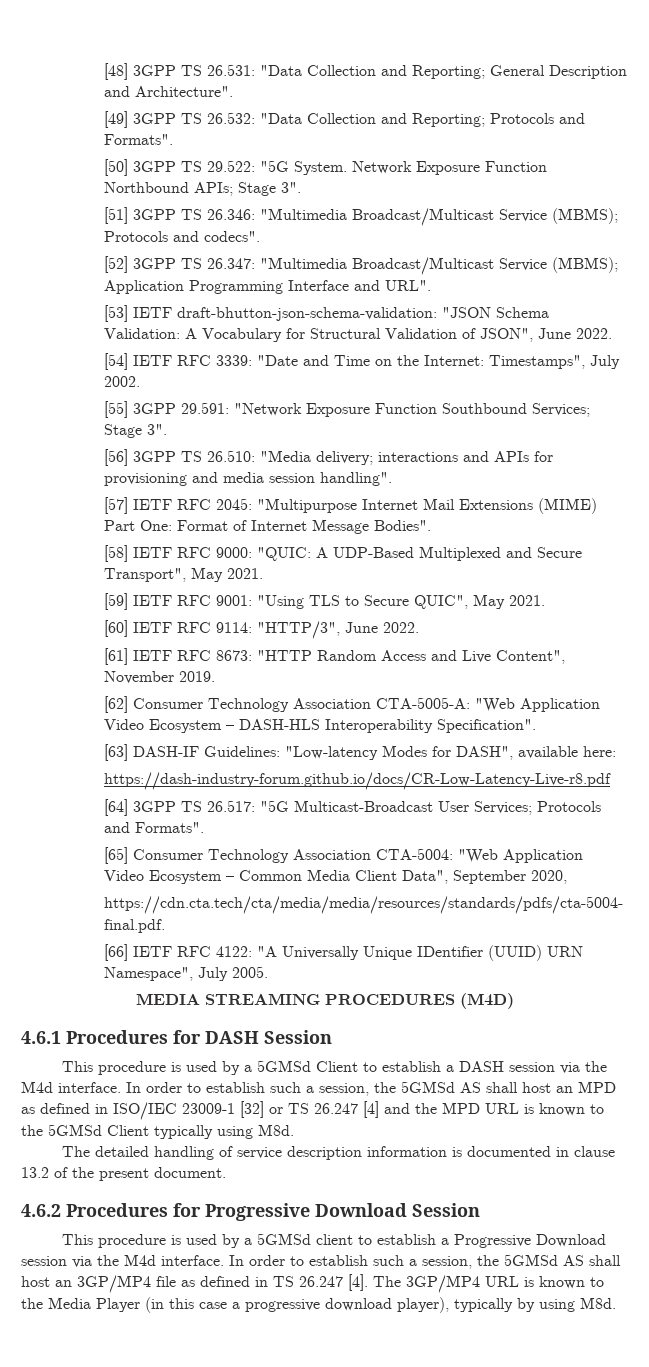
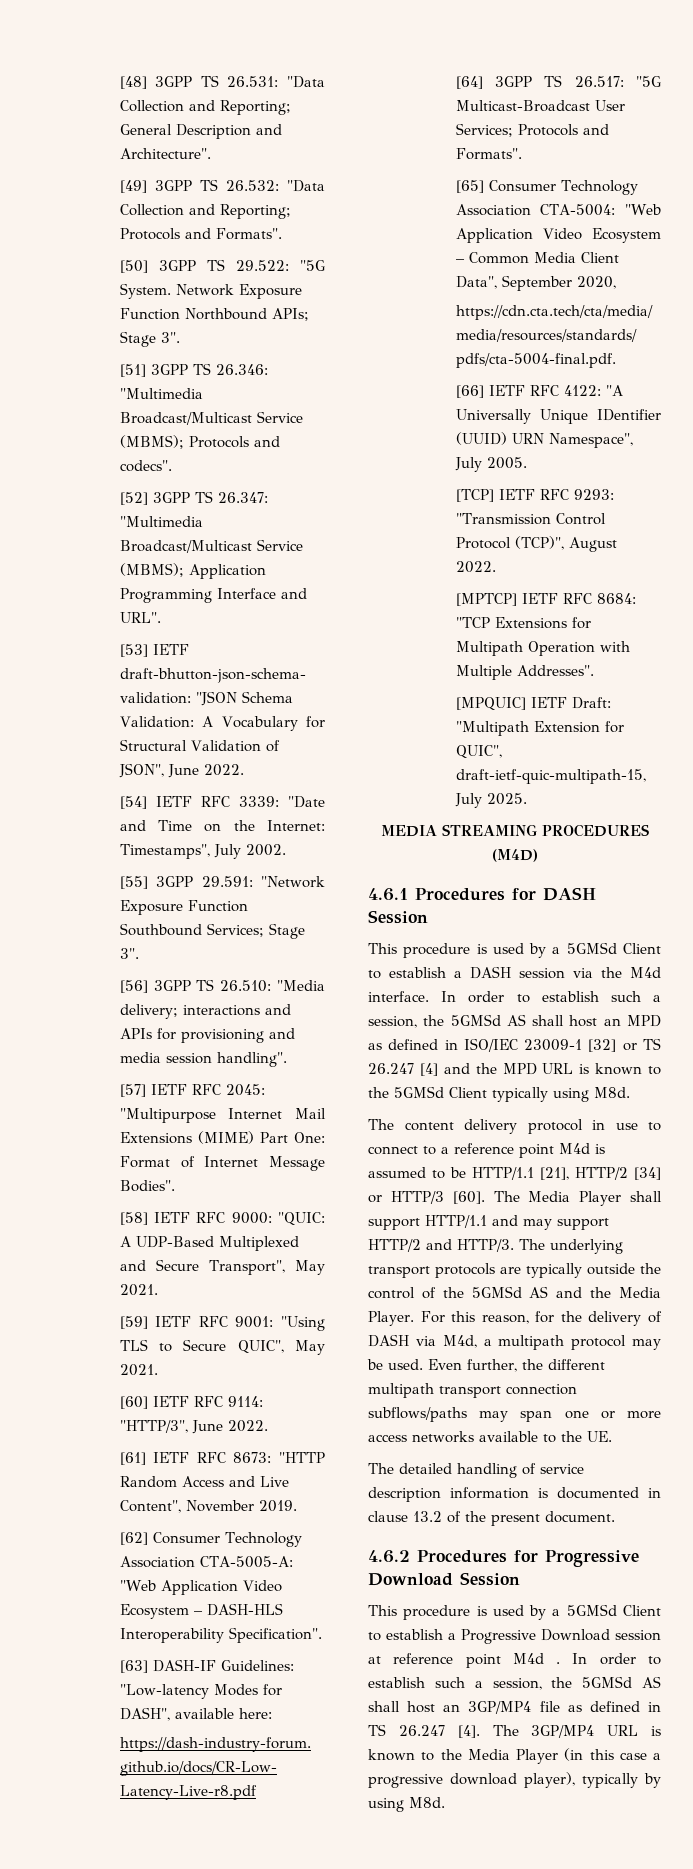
+ [TCP] IETF RFC 9293: "Transmission Control Protocol (TCP)", August 2022.
+ [MPTCP] IETF RFC 8684: "TCP Extensions for Multipath Operation with Multiple Addresses".
+ [MPQUIC] IETF Draft: "Multipath Extension for QUIC", draft-ietf-quic-multipath-15, July 2025.
+ The content delivery protocol in use to connect to a reference point M4d is assumed to be HTTP/1.1 [21], HTTP/2 [34] or HTTP/3 [60]. The Media Player shall support HTTP/1.1 and may support HTTP/2 and HTTP/3. The underlying transport protocols are typically outside the control of the 5GMSd AS and the Media Player. For this reason, for the delivery of DASH via M4d, a multipath protocol may be used. Even further, the different multipath transport connection subflows/paths may span one or more access networks available to the UE.
- This procedure is used by a 5GMSd client to establish a Progressive Download session via the M4d interface.
+ This procedure is used by a 5GMSd Client to establish a Progressive Download session at reference point M4d .

